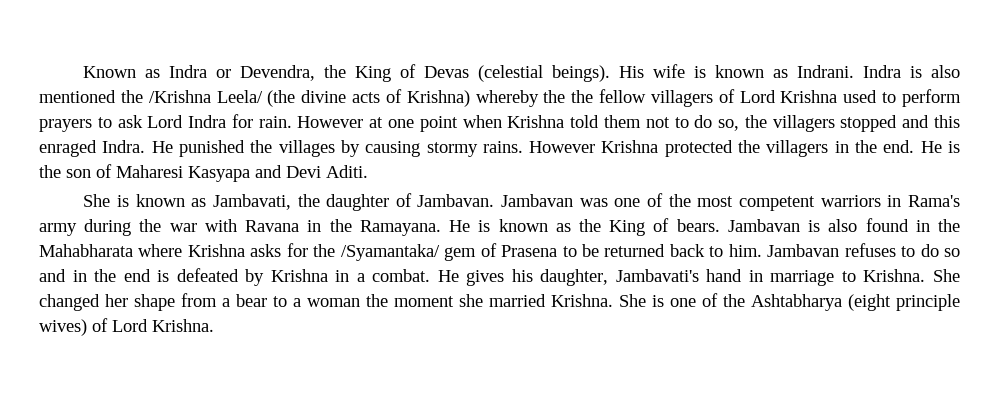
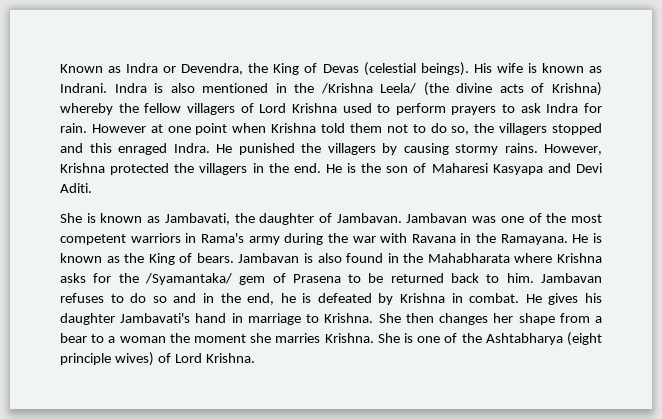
- Indra is also mentioned the /Krishna Leela/ (the divine acts of Krishna) whereby the the fellow villagers of Lord Krishna used to perform prayers to ask Lord Indra for rain.
+ Indra is also mentioned in the /Krishna Leela/ (the divine acts of Krishna) whereby the fellow villagers of Lord Krishna used to perform prayers to ask Indra for rain.
- He punished the villages by causing stormy rains.
+ He punished the villagers by causing stormy rains.
- However Krishna protected the villagers in the end.
+ However, Krishna protected the villagers in the end.
- Jambavan refuses to do so and in the end is defeated by Krishna in a combat.
+ Jambavan refuses to do so and in the end, he is defeated by Krishna in combat.
- He gives his daughter, Jambavati's hand in marriage to Krishna.
+ He gives his daughter Jambavati's hand in marriage to Krishna.
- She changed her shape from a bear to a woman the moment she married Krishna.
+ She then changes her shape from a bear to a woman the moment she marries Krishna.

